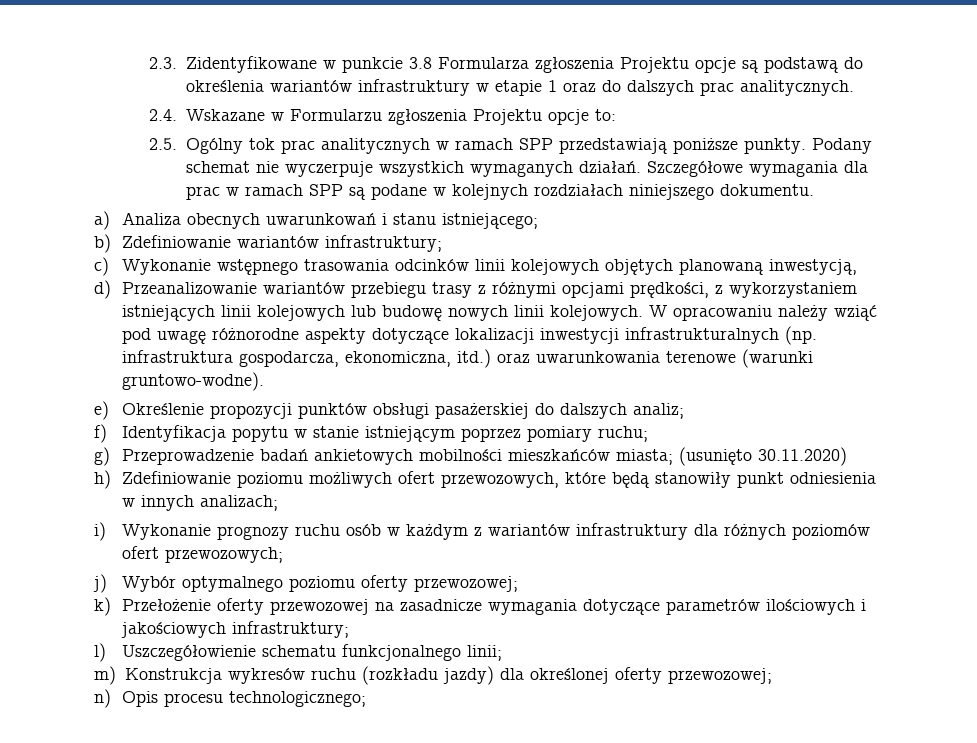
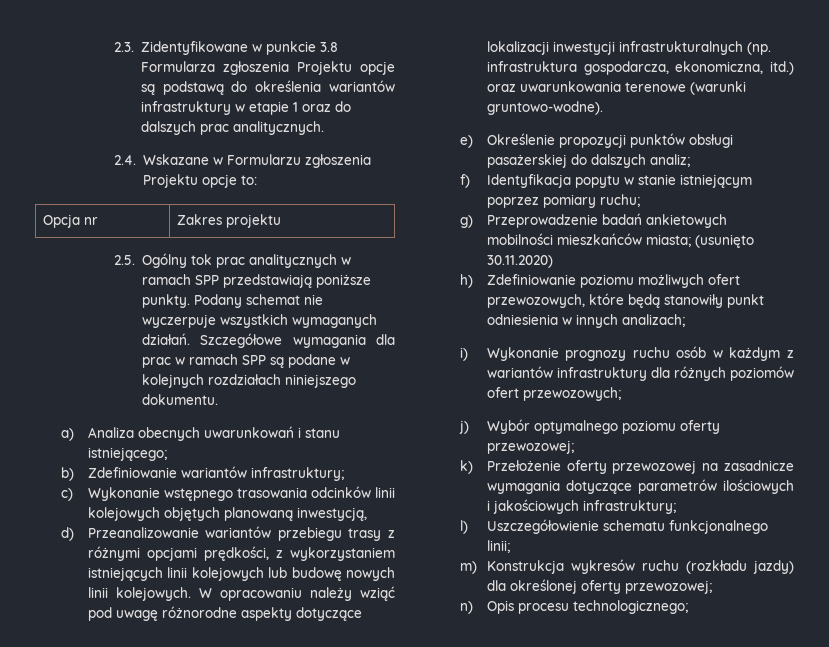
+ Opcja nr | Zakres projektu

